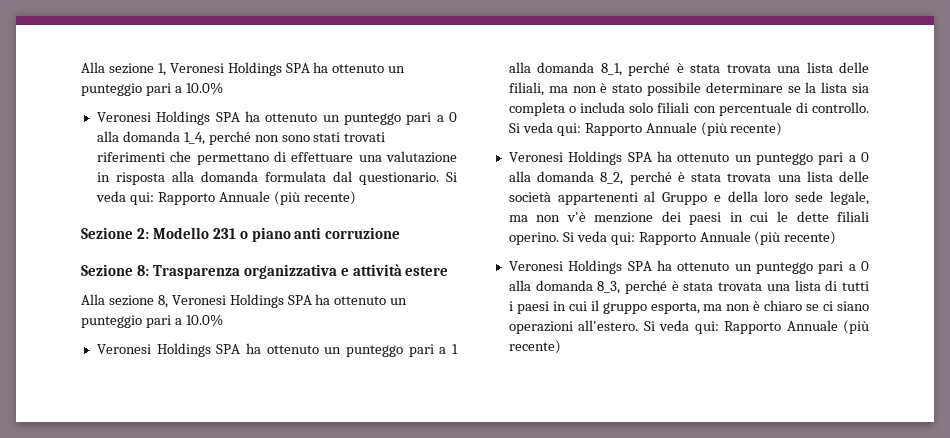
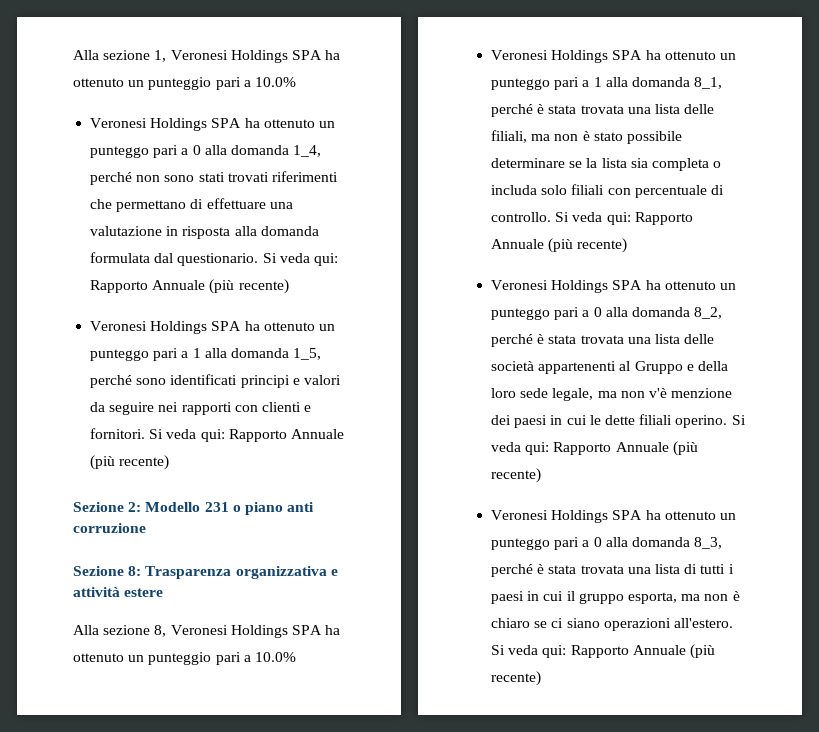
+ Veronesi Holdings SPA ha ottenuto un punteggo pari a 1 alla domanda 1_5, perché sono identificati principi e valori da seguire nei rapporti con clienti e fornitori. Si veda qui: Rapporto Annuale (più recente)

